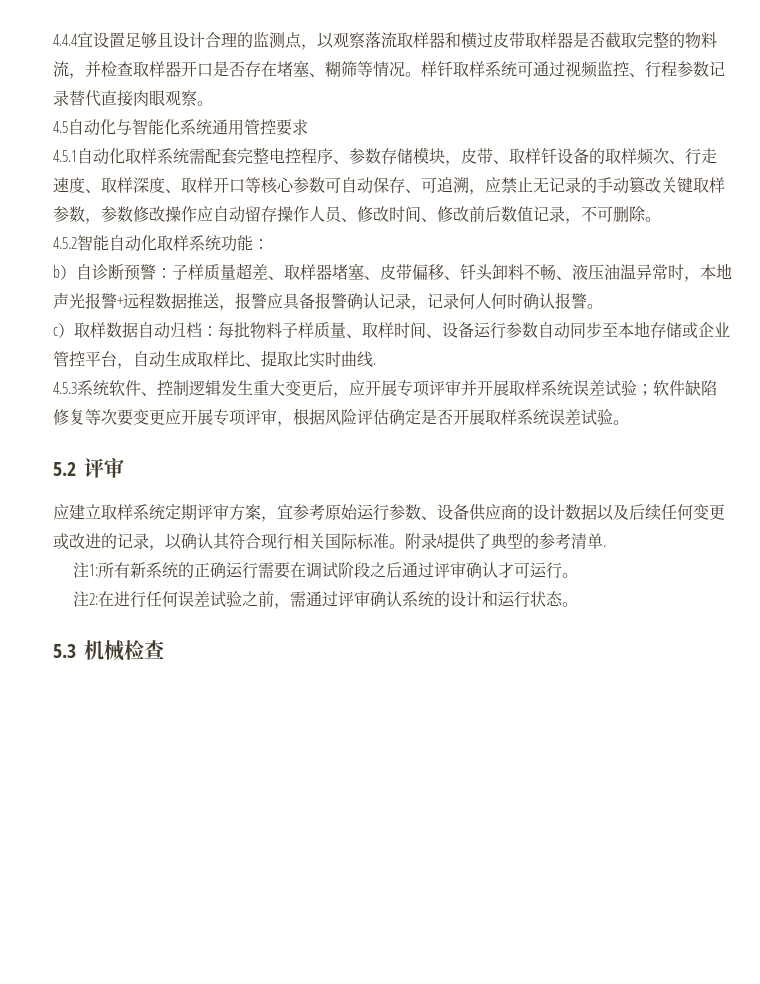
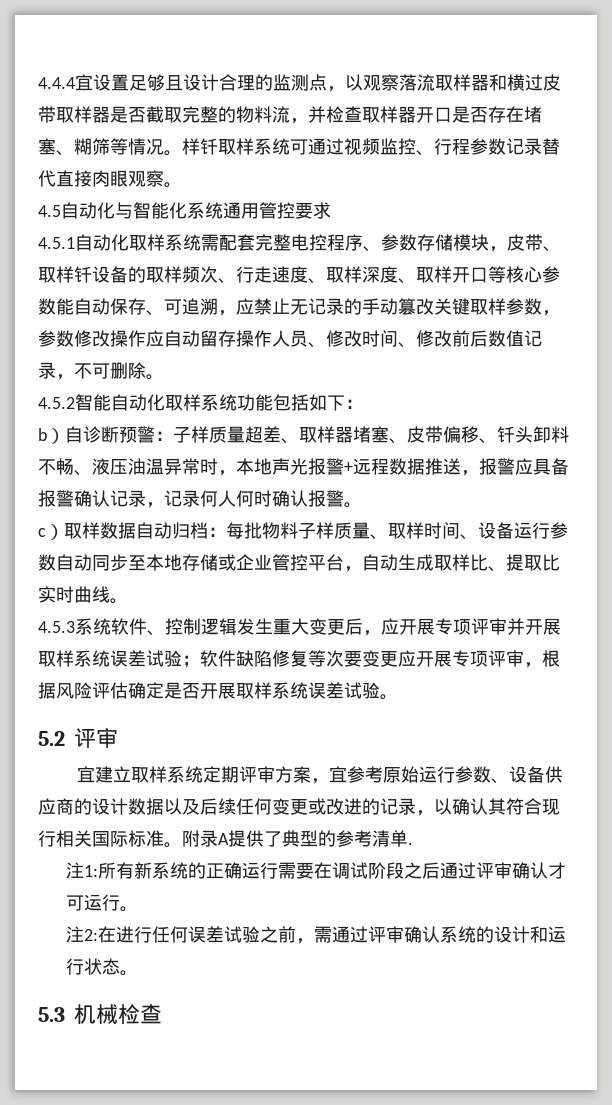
- 4.5.1自动化取样系统需配套完整电控程序、参数存储模块，皮带、取样钎设备的取样频次、行走速度、取样深度、取样开口等核心参数可自动保存、可追溯，应禁止无记录的手动篡改关键取样参数，参数修改操作应自动留存操作人员、修改时间、修改前后数值记录，不可删除。
+ 4.5.1自动化取样系统需配套完整电控程序、参数存储模块，皮带、取样钎设备的取样频次、行走速度、取样深度、取样开口等核心参数能自动保存、可追溯，应禁止无记录的手动篡改关键取样参数，参数修改操作应自动留存操作人员、修改时间、修改前后数值记录，不可删除。
- 4.5.2智能自动化取样系统功能：
+ 4.5.2智能自动化取样系统功能包括如下：
- c）取样数据自动归档：每批物料子样质量、取样时间、设备运行参数自动同步至本地存储或企业管控平台，自动生成取样比、提取比实时曲线.
+ c）取样数据自动归档：每批物料子样质量、取样时间、设备运行参数自动同步至本地存储或企业管控平台，自动生成取样比、提取比实时曲线。
- 应建立取样系统定期评审方案，宜参考原始运行参数、设备供应商的设计数据以及后续任何变更或改进的记录，以确认其符合现行相关国际标准。
+ 宜建立取样系统定期评审方案，宜参考原始运行参数、设备供应商的设计数据以及后续任何变更或改进的记录，以确认其符合现行相关国际标准。

